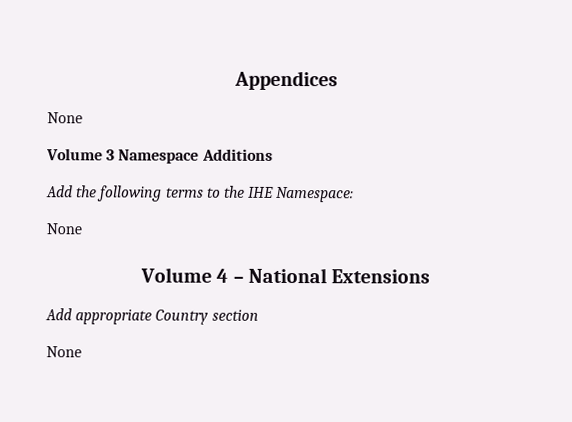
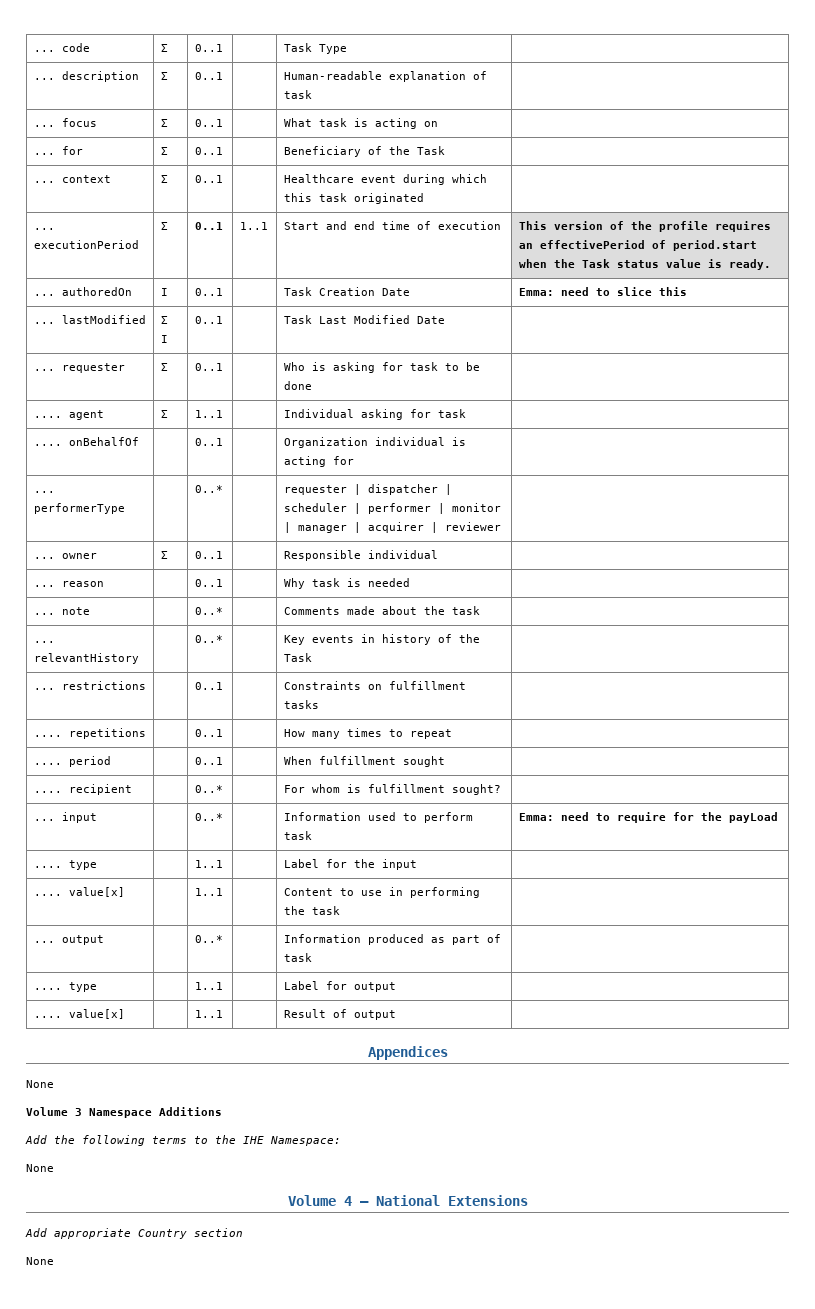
+ ... code | Σ | 0..1 | | Task Type |
+ ... description | Σ | 0..1 | | Human-readable explanation of task |
+ ... focus | Σ | 0..1 | | What task is acting on |
+ ... for | Σ | 0..1 | | Beneficiary of the Task |
+ ... context | Σ | 0..1 | | Healthcare event during which this task originated |
+ ... executionPeriod | Σ | 0..1 | 1..1 | Start and end time of execution | This version of the profile requires an effectivePeriod of period.start when the Task status value is ready.
+ ... authoredOn | I | 0..1 | | Task Creation Date | Emma: need to slice this
+ ... lastModified | Σ I | 0..1 | | Task Last Modified Date |
+ ... requester | Σ | 0..1 | | Who is asking for task to be done |
+ .... agent | Σ | 1..1 | | Individual asking for task |
+ .... onBehalfOf | | 0..1 | | Organization individual is acting for |
+ ... performerType | | 0..* | | requester | dispatcher | scheduler | performer | monitor | manager | acquirer | reviewer |
+ ... owner | Σ | 0..1 | | Responsible individual |
+ ... reason | | 0..1 | | Why task is needed |
+ ... note | | 0..* | | Comments made about the task |
+ ... relevantHistory | | 0..* | | Key events in history of the Task |
+ ... restrictions | | 0..1 | | Constraints on fulfillment tasks |
+ .... repetitions | | 0..1 | | How many times to repeat |
+ .... period | | 0..1 | | When fulfillment sought |
+ .... recipient | | 0..* | | For whom is fulfillment sought? |
+ ... input | | 0..* | | Information used to perform task | Emma: need to require for the payLoad
+ .... type | | 1..1 | | Label for the input |
+ .... value[x] | | 1..1 | | Content to use in performing the task |
+ ... output | | 0..* | | Information produced as part of task |
+ .... type | | 1..1 | | Label for output |
+ .... value[x] | | 1..1 | | Result of output |

